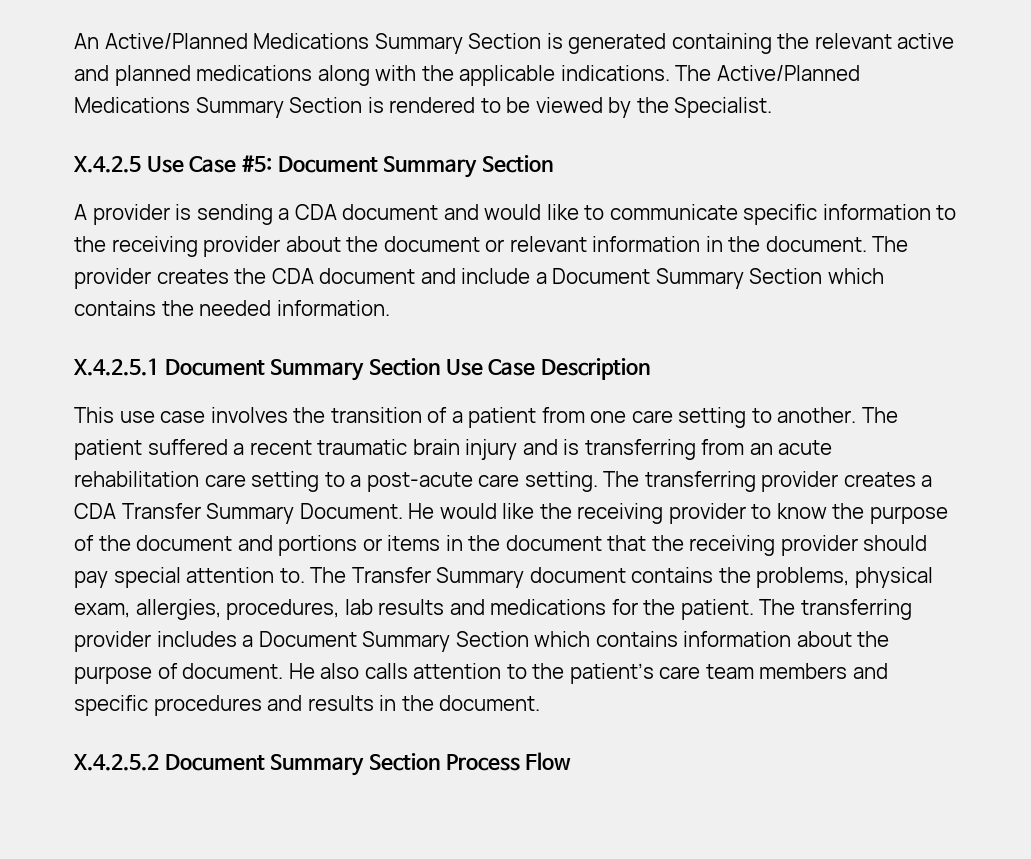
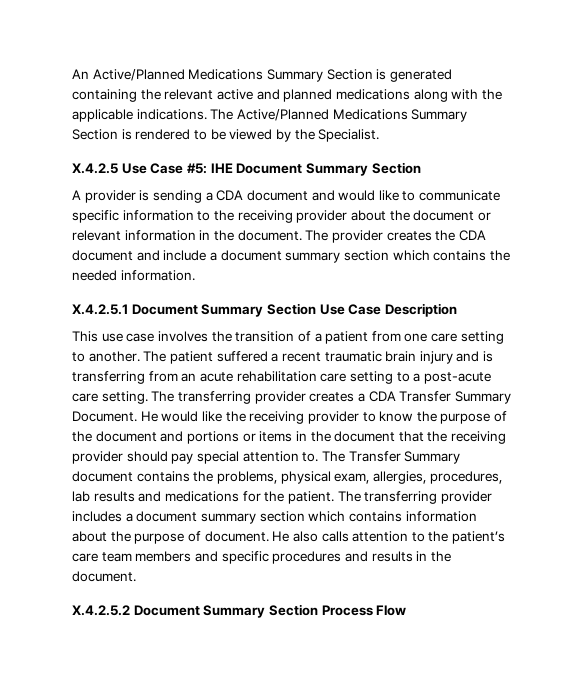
- X.4.2.5 Use Case #5: Document Summary Section
+ X.4.2.5 Use Case #5: IHE Document Summary Section
- The provider creates the CDA document and include a Document Summary Section which contains the needed information.
+ The provider creates the CDA document and include a document summary section which contains the needed information.
- The transferring provider includes a Document Summary Section which contains information about the purpose of document.
+ The transferring provider includes a document summary section which contains information about the purpose of document.

